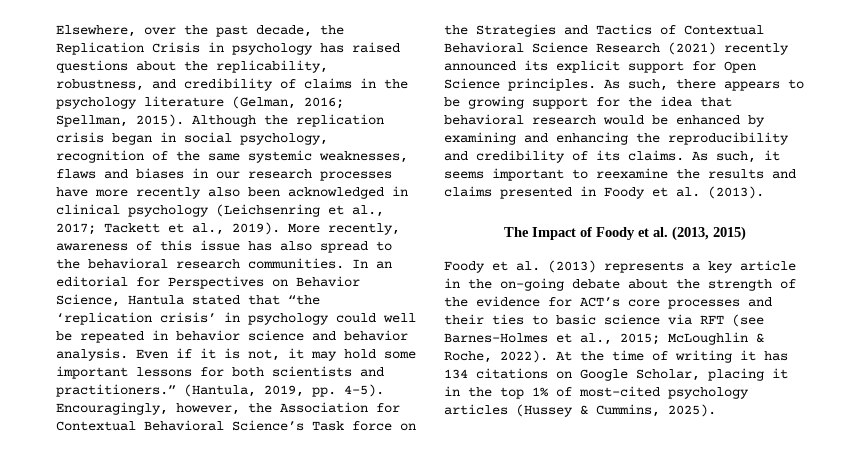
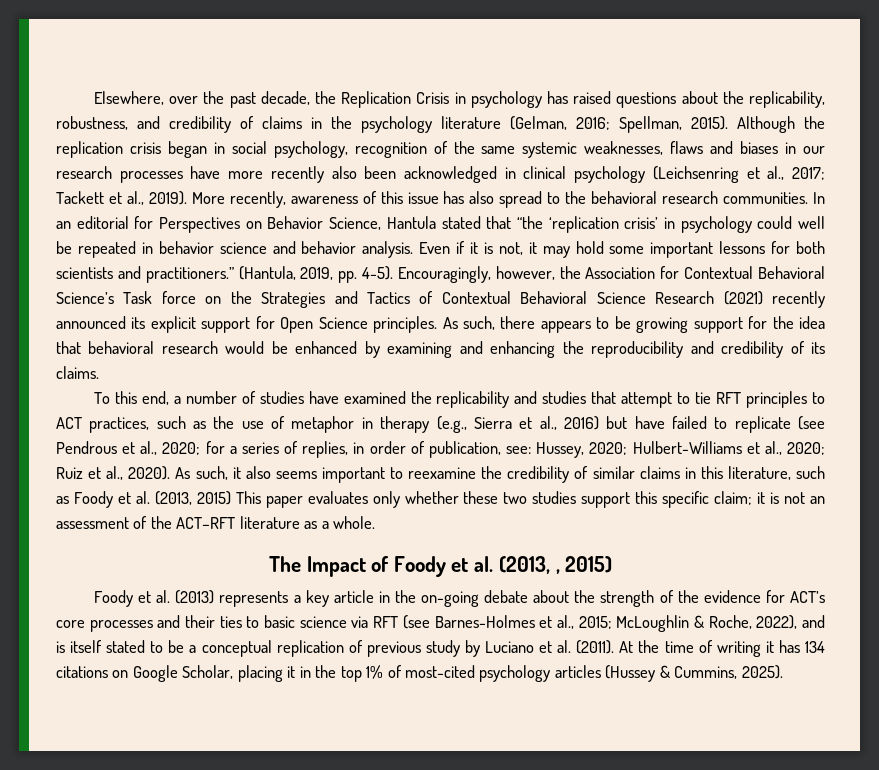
- As such, there appears to be growing support for the idea that behavioral research would be enhanced by examining and enhancing the reproducibility and credibility of its claims. As such, it seems important to reexamine the results and claims presented in Foody et al. (2013).
+ As such, there appears to be growing support for the idea that behavioral research would be enhanced by examining and enhancing the reproducibility and credibility of its claims.
+ To this end, a number of studies have examined the replicability and studies that attempt to tie RFT principles to ACT practices, such as the use of metaphor in therapy (e.g., Sierra et al., 2016) but have failed to replicate (see Pendrous et al., 2020; for a series of replies, in order of publication, see: Hussey, 2020; Hulbert-Williams et al., 2020; Ruiz et al., 2020). As such, it also seems important to reexamine the credibility of similar claims in this literature, such as Foody et al. (2013, 2015) This paper evaluates only whether these two studies support this specific claim; it is not an assessment of the ACT–RFT literature as a whole.
- The Impact of Foody et al. (2013, 2015)
+ The Impact of Foody et al. (2013, , 2015)
- Foody et al. (2013) represents a key article in the on-going debate about the strength of the evidence for ACT’s core processes and their ties to basic science via RFT (see Barnes-Holmes et al., 2015; McLoughlin & Roche, 2022).
+ Foody et al. (2013) represents a key article in the on-going debate about the strength of the evidence for ACT’s core processes and their ties to basic science via RFT (see Barnes-Holmes et al., 2015; McLoughlin & Roche, 2022), and is itself stated to be a conceptual replication of previous study by Luciano et al. (2011).

